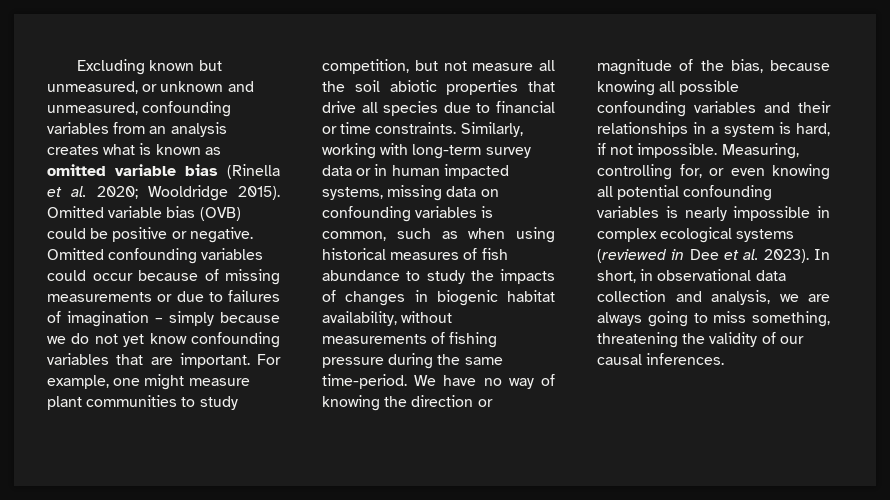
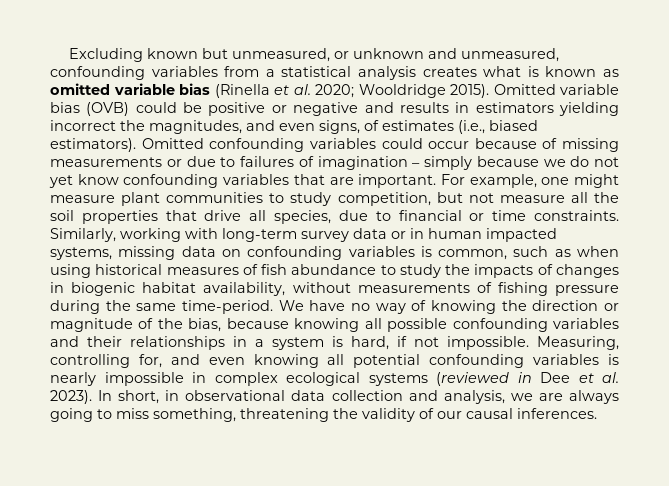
- Excluding known but unmeasured, or unknown and unmeasured, confounding variables from an analysis creates what is known as omitted variable bias (Rinella et al. 2020; Wooldridge 2015).
+ Excluding known but unmeasured, or unknown and unmeasured, confounding variables from a statistical analysis creates what is known as omitted variable bias (Rinella et al. 2020; Wooldridge 2015).
- Omitted variable bias (OVB) could be positive or negative.
+ Omitted variable bias (OVB) could be positive or negative and results in estimators yielding incorrect the magnitudes, and even signs, of estimates (i.e., biased estimators).
- For example, one might measure plant communities to study competition, but not measure all the soil abiotic properties that drive all species due to financial or time constraints.
+ For example, one might measure plant communities to study competition, but not measure all the soil properties that drive all species, due to financial or time constraints.
- Measuring, controlling for, or even knowing all potential confounding variables is nearly impossible in complex ecological systems (reviewed in Dee et al. 2023).
+ Measuring, controlling for, and even knowing all potential confounding variables is nearly impossible in complex ecological systems (reviewed in Dee et al. 2023).

